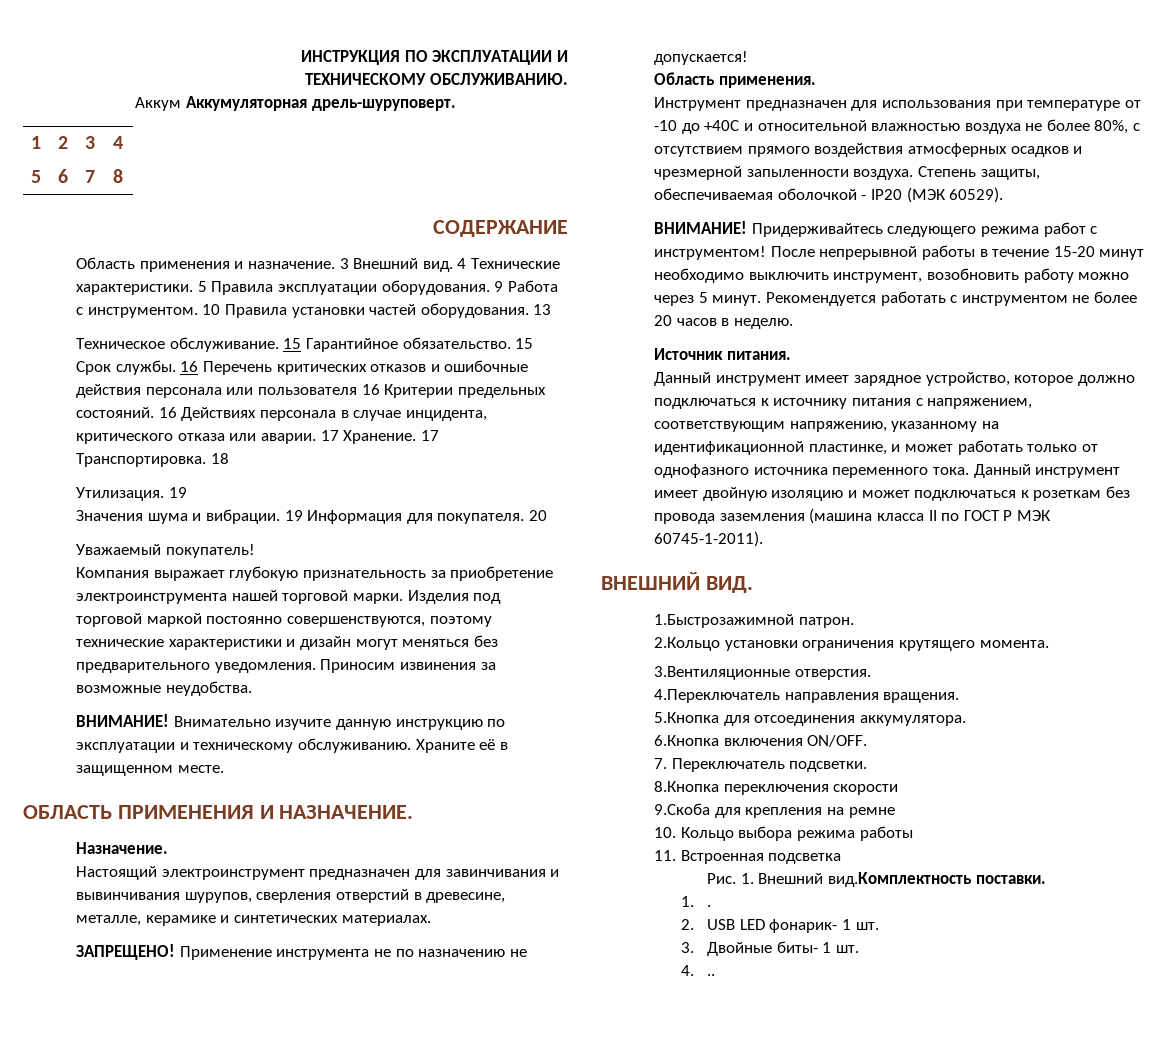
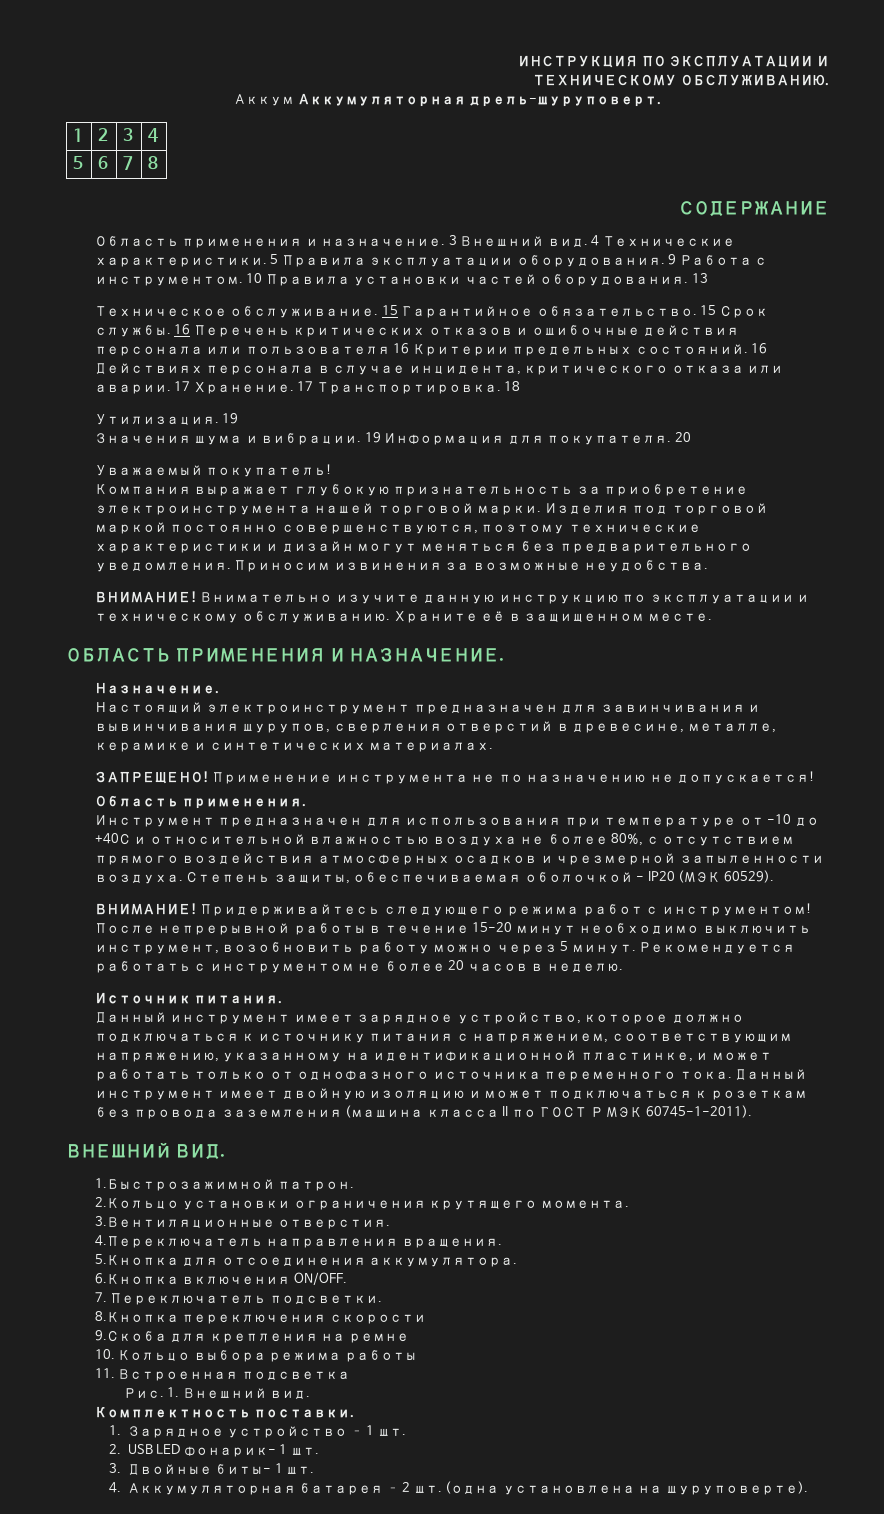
- Рис. 1. Внешний вид.Комплектность поставки.
+ Рис. 1. Внешний вид.
+ Комплектность поставки.
- 1. .
+ 1. Зарядное устройство – 1 шт.
- 4. ..
+ 4. Аккумуляторная батарея – 2 шт. (одна установлена на шуруповерте).

